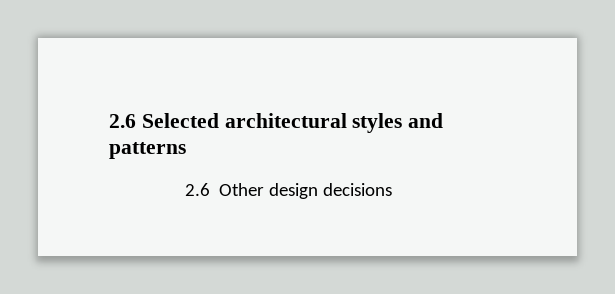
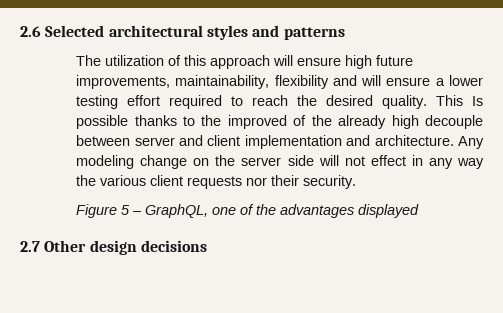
- 2.6 Other design decisions
+ The utilization of this approach will ensure high future improvements, maintainability, flexibility and will ensure a lower testing effort required to reach the desired quality. This Is possible thanks to the improved of the already high decouple between server and client implementation and architecture. Any modeling change on the server side will not effect in any way the various client requests nor their security.
+ Figure 5 – GraphQL, one of the advantages displayed
+ 2.7 Other design decisions

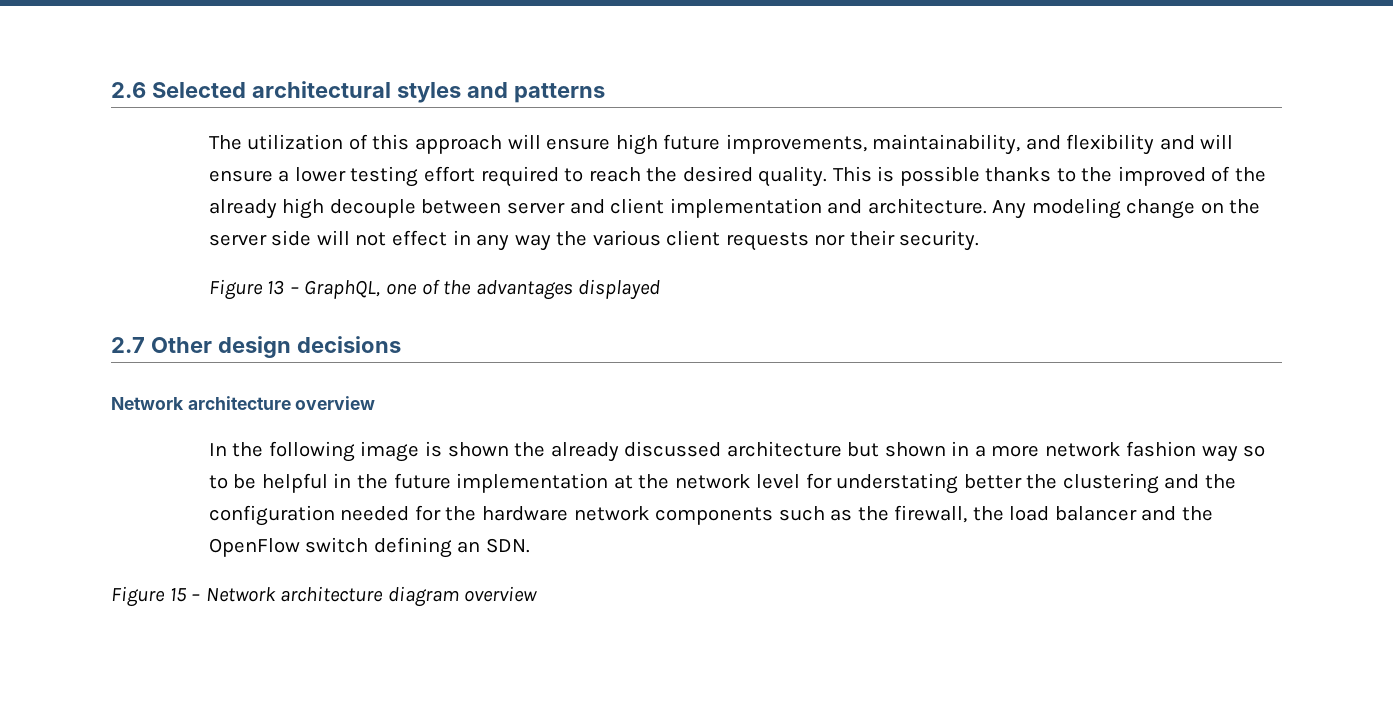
- The utilization of this approach will ensure high future improvements, maintainability, flexibility and will ensure a lower testing effort required to reach the desired quality.
+ The utilization of this approach will ensure high future improvements, maintainability, and flexibility and will ensure a lower testing effort required to reach the desired quality.
- This Is possible thanks to the improved of the already high decouple between server and client implementation and architecture.
+ This is possible thanks to the improved of the already high decouple between server and client implementation and architecture.
- Figure 5 – GraphQL, one of the advantages displayed
+ Figure 13 – GraphQL, one of the advantages displayed
+ Network architecture overview
+ In the following image is shown the already discussed architecture but shown in a more network fashion way so to be helpful in the future implementation at the network level for understating better the clustering and the configuration needed for the hardware network components such as the firewall, the load balancer and the OpenFlow switch defining an SDN.
+ Figure 15 – Network architecture diagram overview

